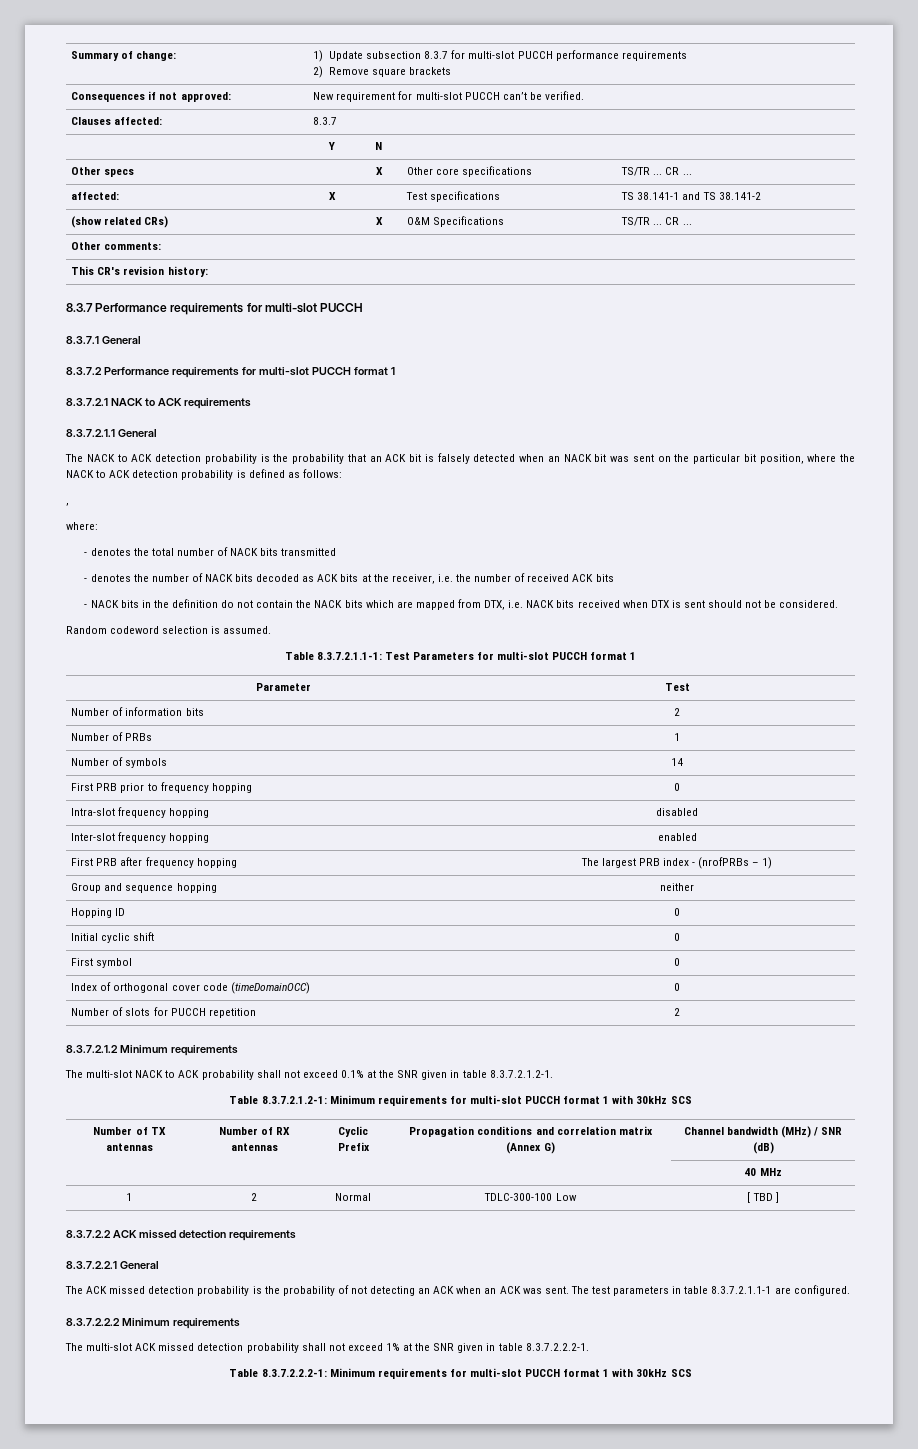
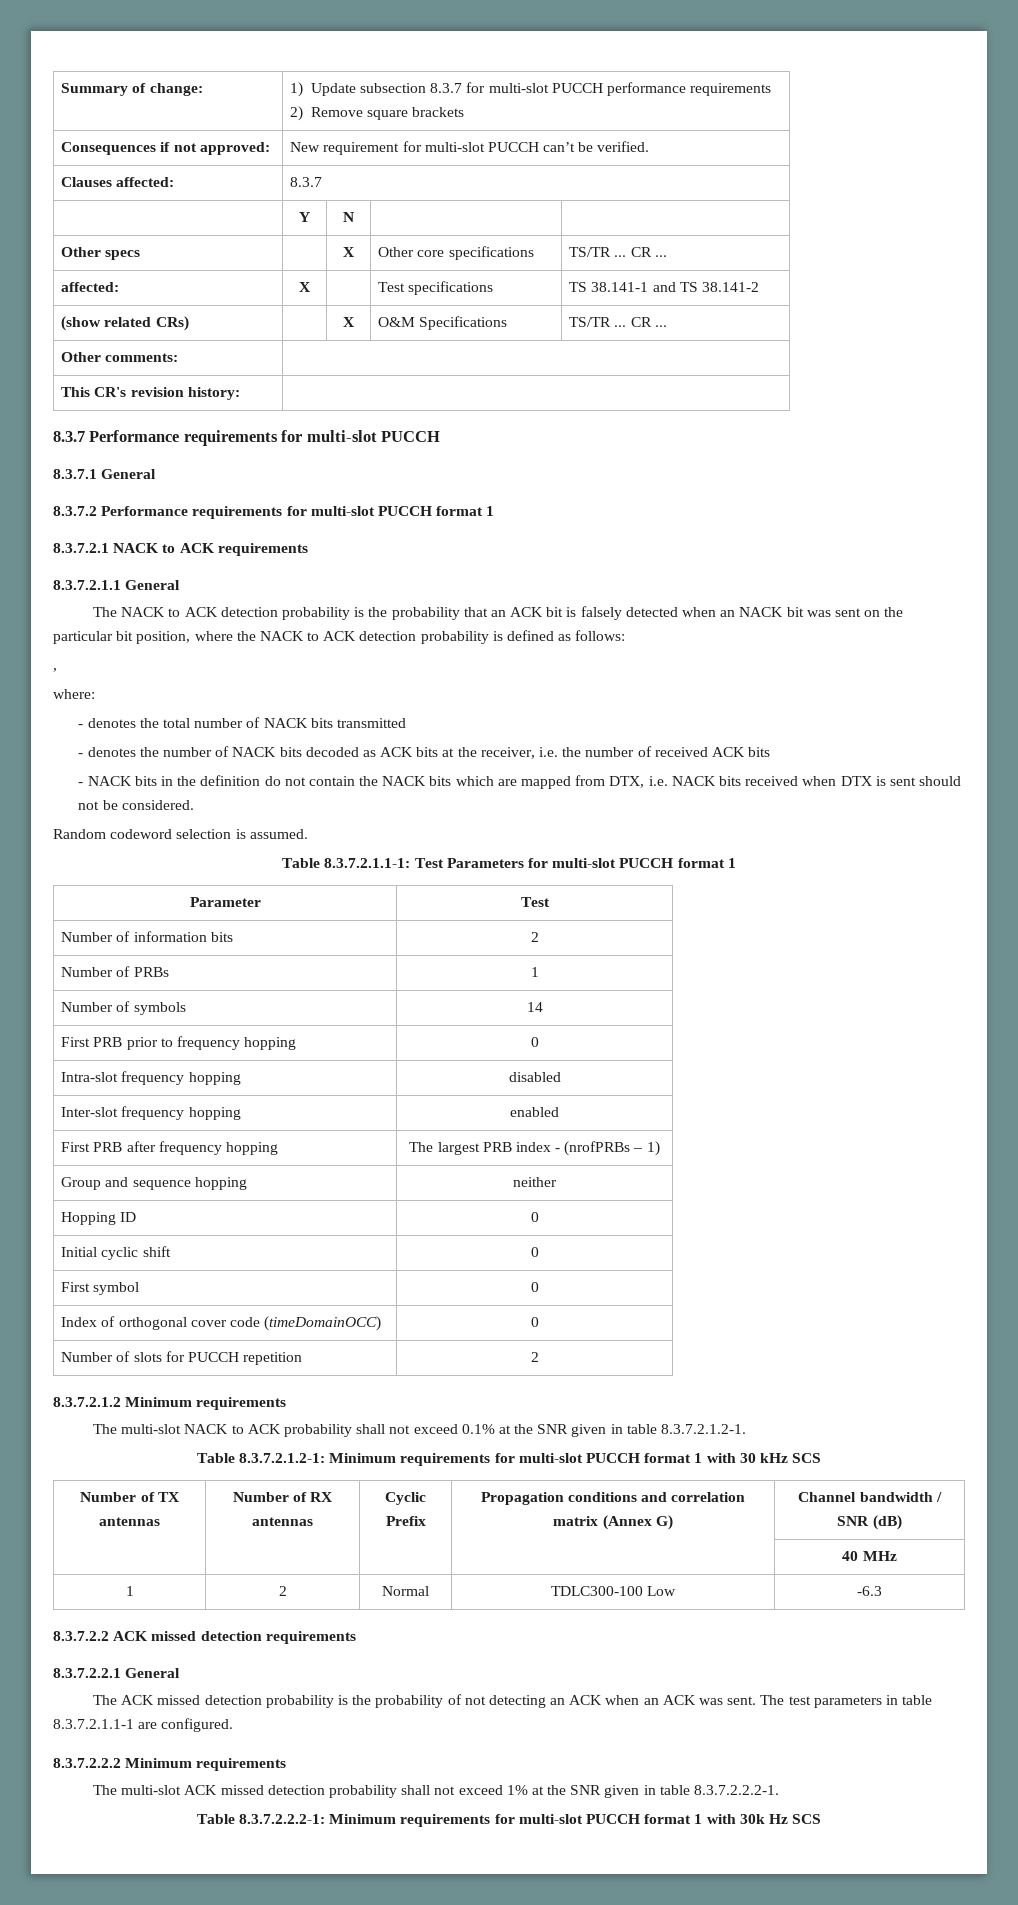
- Table 8.3.7.2.1.2-1: Minimum requirements for multi-slot PUCCH format 1 with 30kHz SCS
+ Table 8.3.7.2.1.2-1: Minimum requirements for multi-slot PUCCH format 1 with 30 kHz SCS
- Number of TX antennas | Number of RX antennas | Cyclic Prefix | Propagation conditions and correlation matrix (Annex G) | Channel bandwidth (MHz) / SNR (dB)
+ Number of TX antennas | Number of RX antennas | Cyclic Prefix | Propagation conditions and correlation matrix (Annex G) | Channel bandwidth / SNR (dB)
- 1 | 2 | Normal | TDLC-300-100 Low | [ TBD ]
+ 1 | 2 | Normal | TDLC300-100 Low | -6.3
- Table 8.3.7.2.2.2-1: Minimum requirements for multi-slot PUCCH format 1 with 30kHz SCS
+ Table 8.3.7.2.2.2-1: Minimum requirements for multi-slot PUCCH format 1 with 30k Hz SCS

